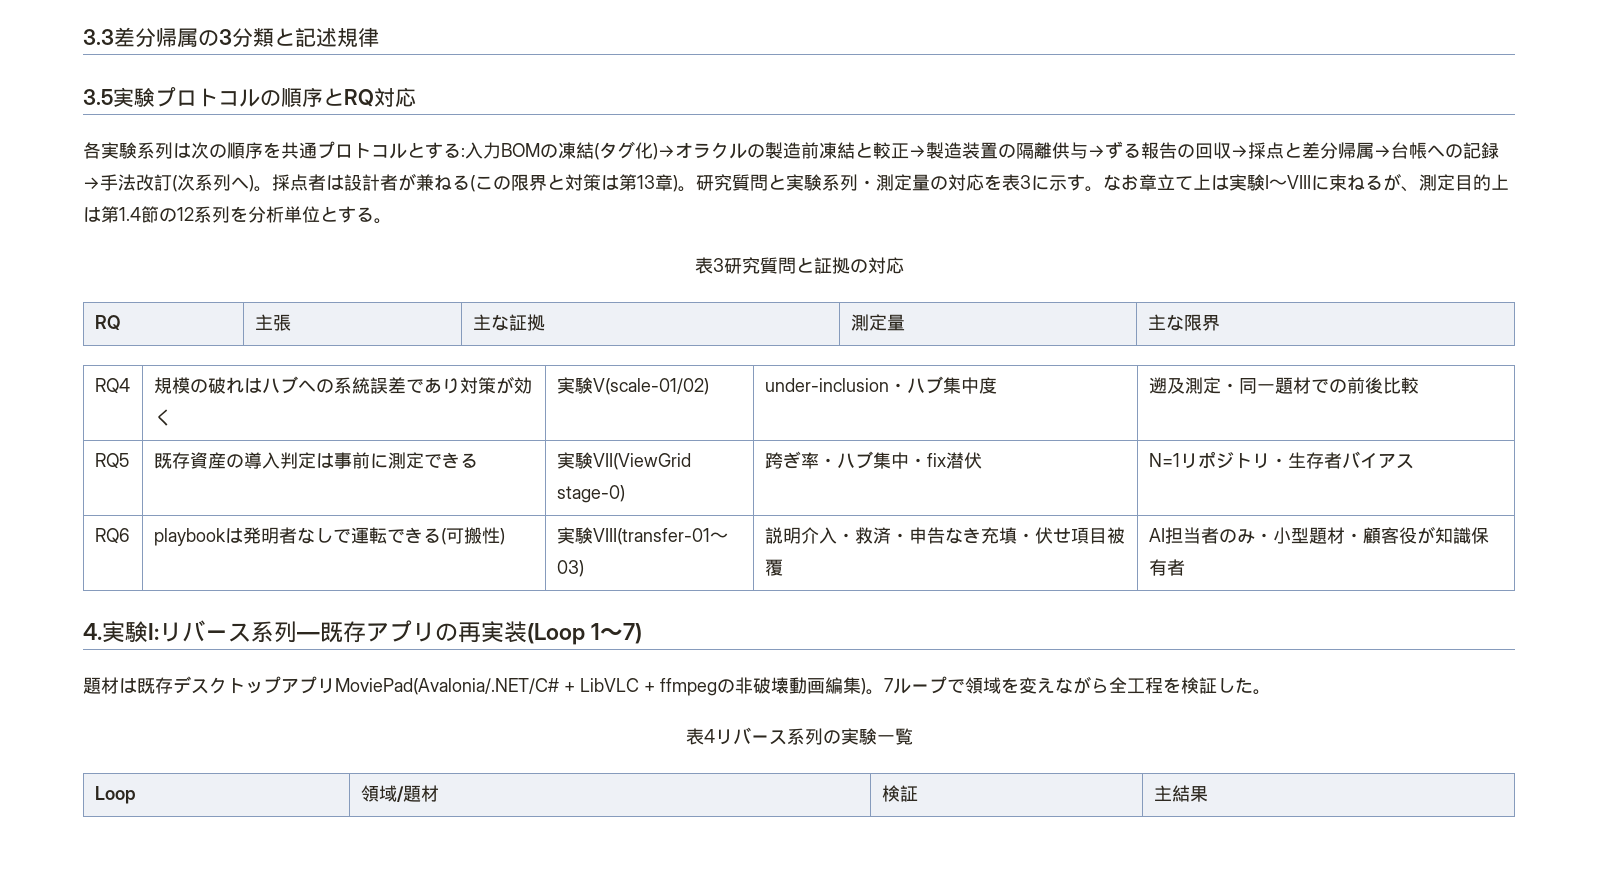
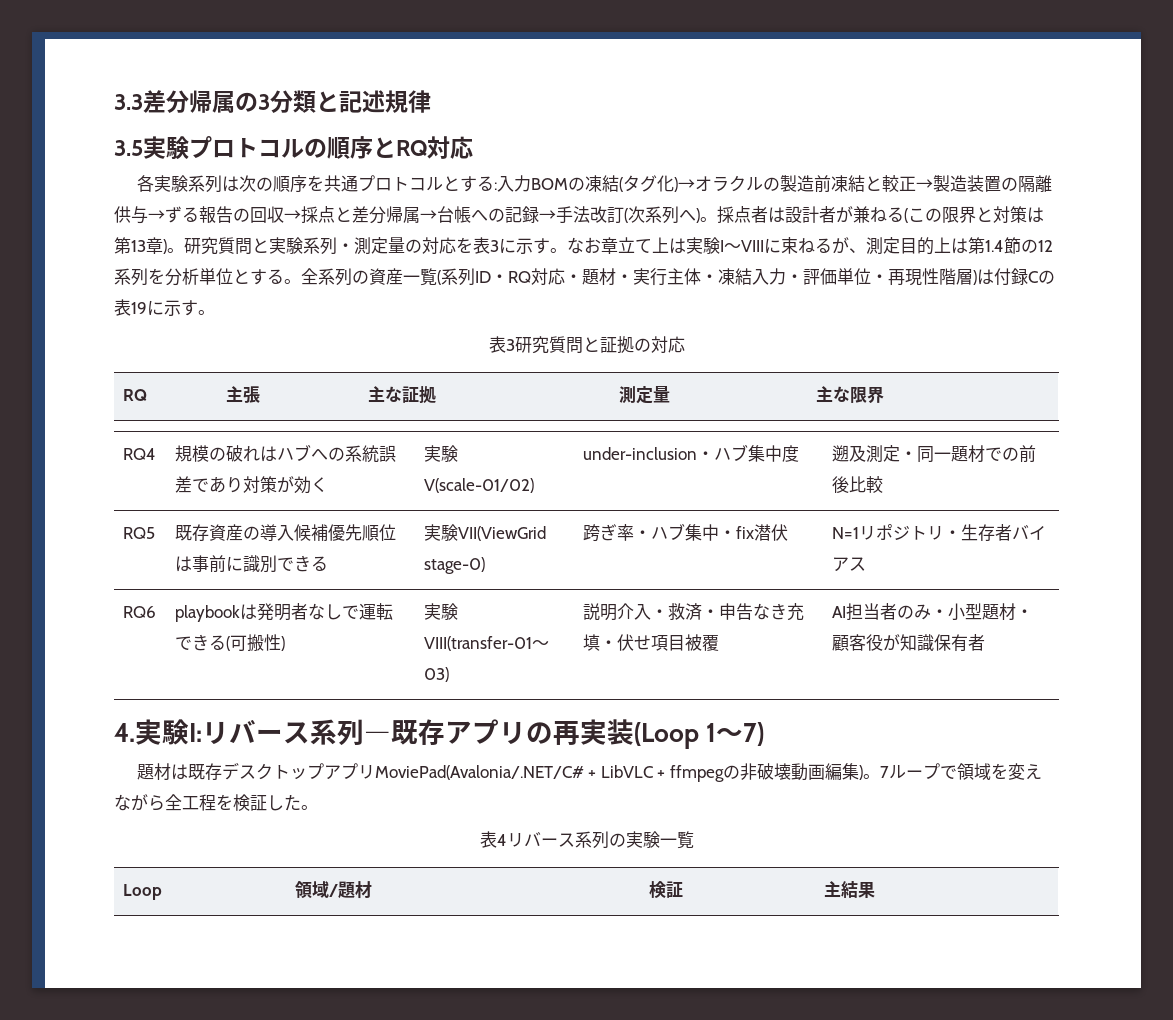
+ 全系列の資産一覧(系列ID・RQ対応・題材・実行主体・凍結入力・評価単位・再現性階層)は付録Cの表19に示す。
- RQ5 | 既存資産の導入判定は事前に測定できる | 実験VII(ViewGrid stage-0) | 跨ぎ率・ハブ集中・fix潜伏 | N=1リポジトリ・生存者バイアス
+ RQ5 | 既存資産の導入候補優先順位は事前に識別できる | 実験VII(ViewGrid stage-0) | 跨ぎ率・ハブ集中・fix潜伏 | N=1リポジトリ・生存者バイアス

